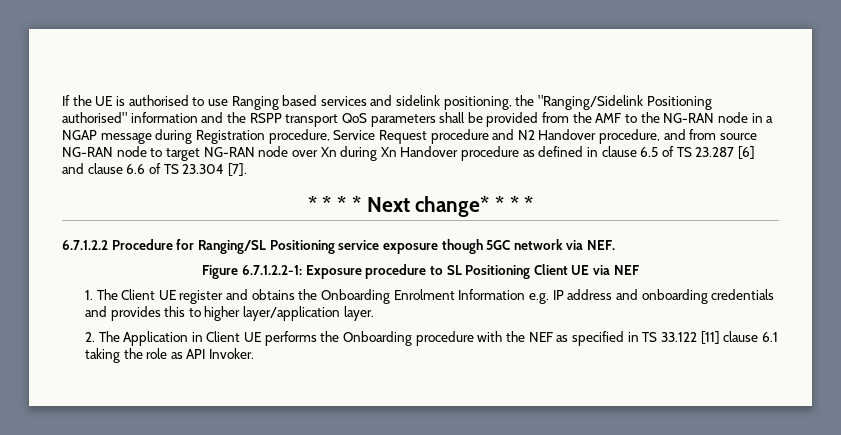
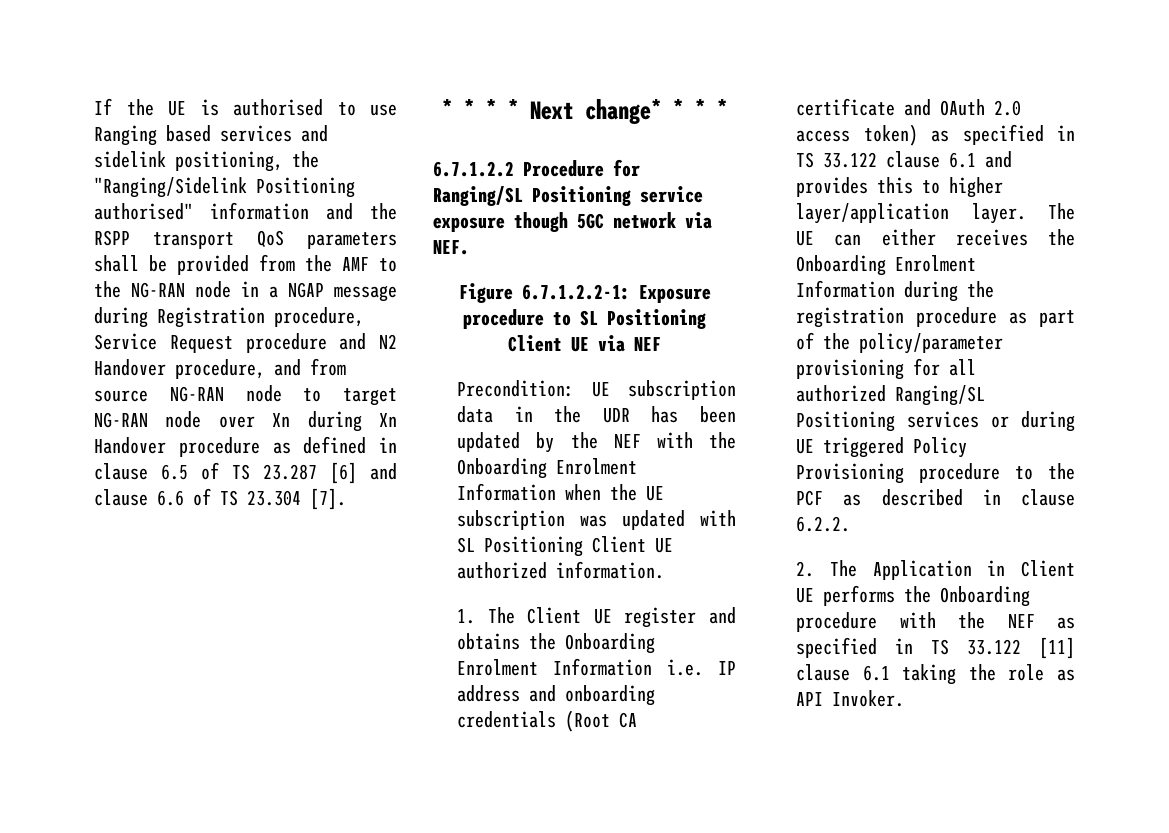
+ Precondition: UE subscription data in the UDR has been updated by the NEF with the Onboarding Enrolment Information when the UE subscription was updated with SL Positioning Client UE authorized information.
- 1. The Client UE register and obtains the Onboarding Enrolment Information e.g. IP address and onboarding credentials and provides this to higher layer/application layer.
+ 1. The Client UE register and obtains the Onboarding Enrolment Information i.e. IP address and onboarding credentials (Root CA certificate and OAuth 2.0 access token) as specified in TS 33.122 clause 6.1 and provides this to higher layer/application layer. The UE can either receives the Onboarding Enrolment Information during the registration procedure as part of the policy/parameter provisioning for all authorized Ranging/SL Positioning services or during UE triggered Policy Provisioning procedure to the PCF as described in clause 6.2.2.

